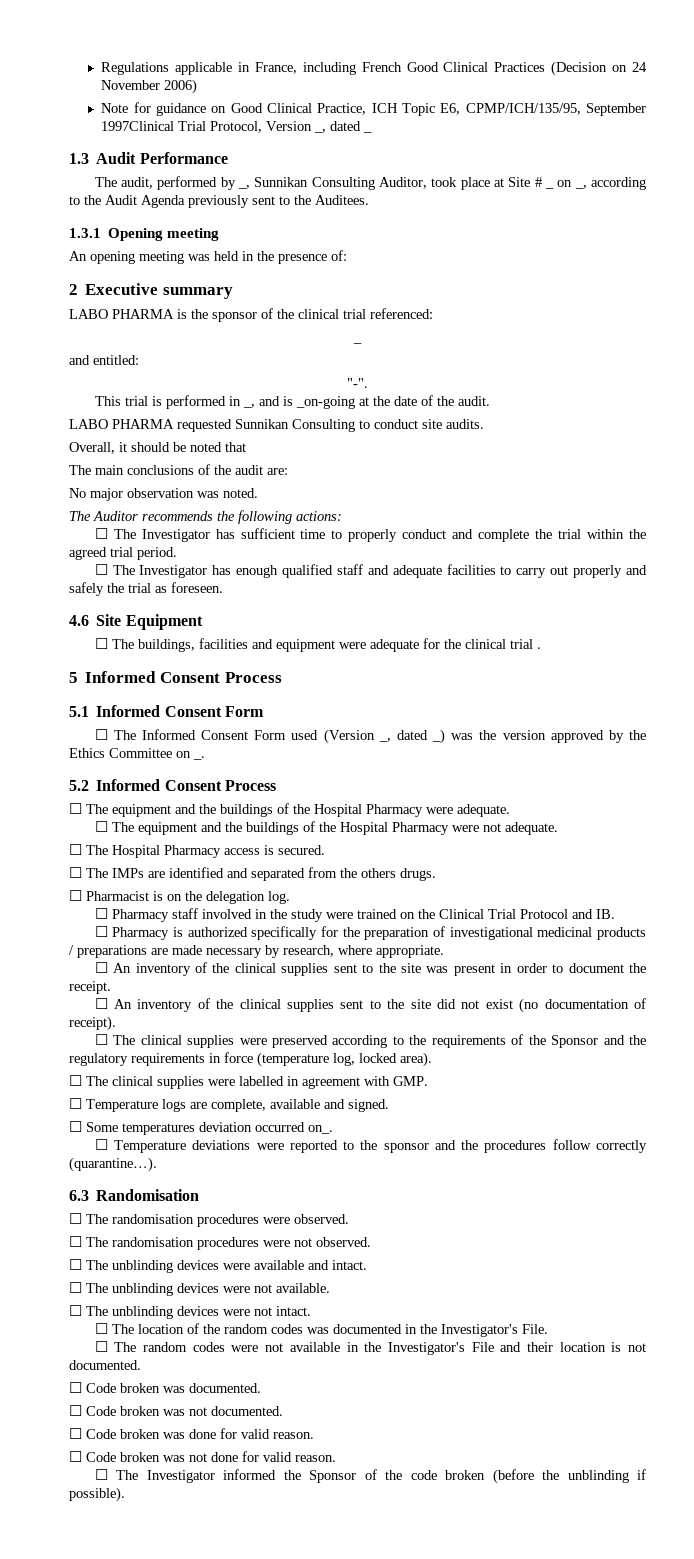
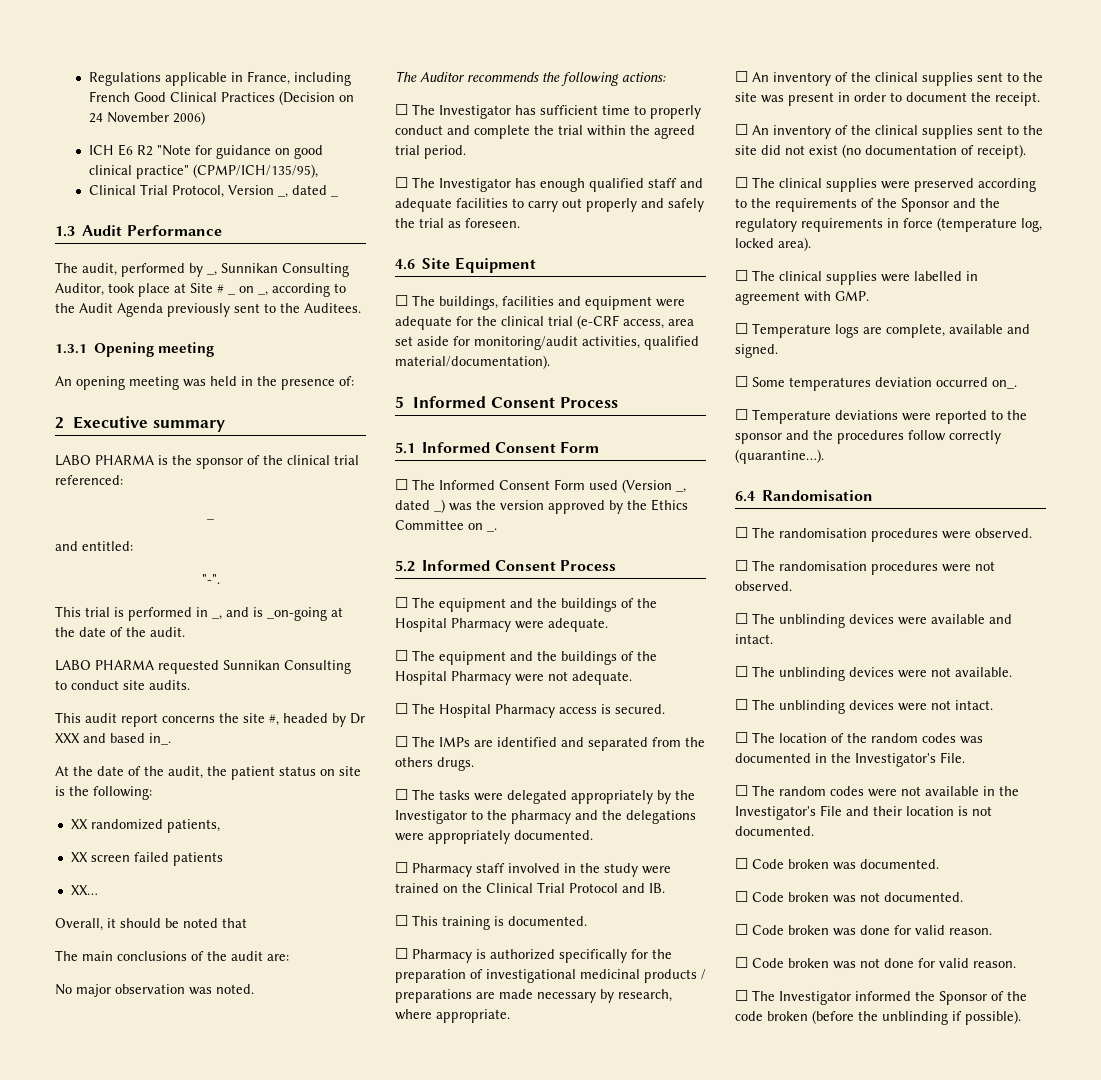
- Note for guidance on Good Clinical Practice, ICH Topic E6, CPMP/ICH/135/95, September 1997Clinical Trial Protocol, Version _, dated _
+ ICH E6 R2 "Note for guidance on good clinical practice" (CPMP/ICH/135/95),
+ Clinical Trial Protocol, Version _, dated _
+ This audit report concerns the site #, headed by Dr XXX and based in_.
+ At the date of the audit, the patient status on site is the following:
+ XX randomized patients,
+ XX screen failed patients
+ XX…
- ☐ The buildings, facilities and equipment were adequate for the clinical trial .
+ ☐ The buildings, facilities and equipment were adequate for the clinical trial (e-CRF access, area set aside for monitoring/audit activities, qualified material/documentation).
- ☐ Pharmacist is on the delegation log.
+ ☐ The tasks were delegated appropriately by the Investigator to the pharmacy and the delegations were appropriately documented.
+ ☐ This training is documented.
- 6.3 Randomisation
+ 6.4 Randomisation

